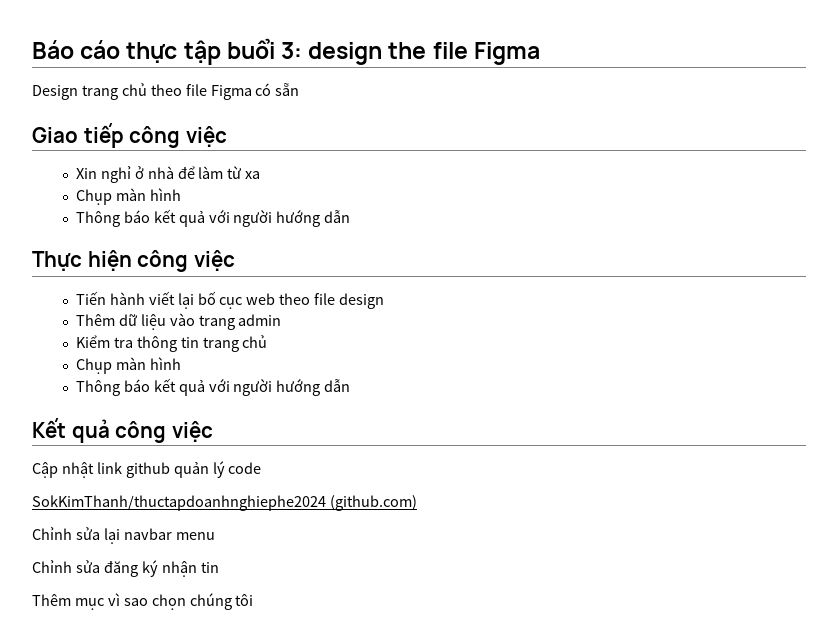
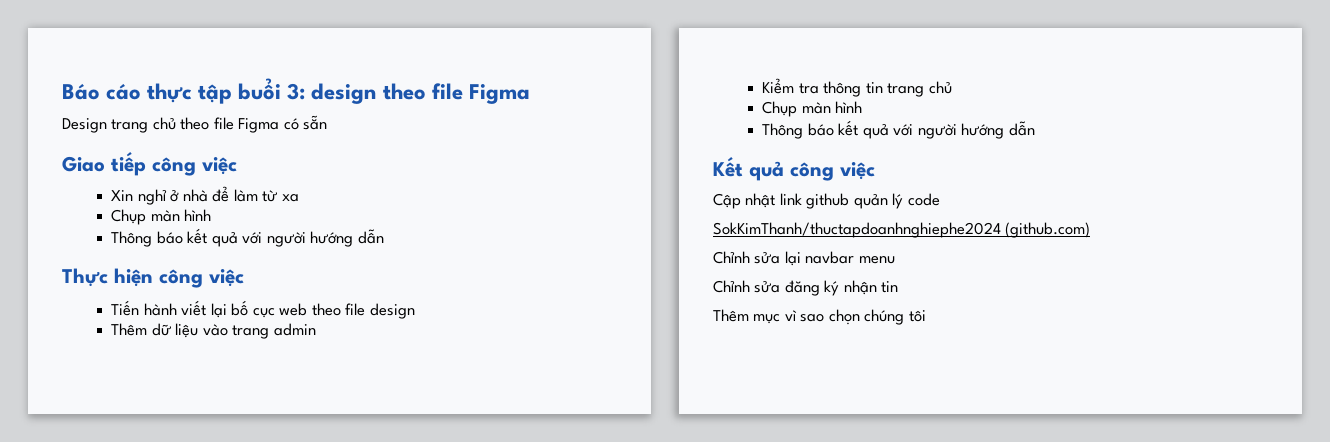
- Báo cáo thực tập buổi 3: design the file Figma
+ Báo cáo thực tập buổi 3: design theo file Figma

